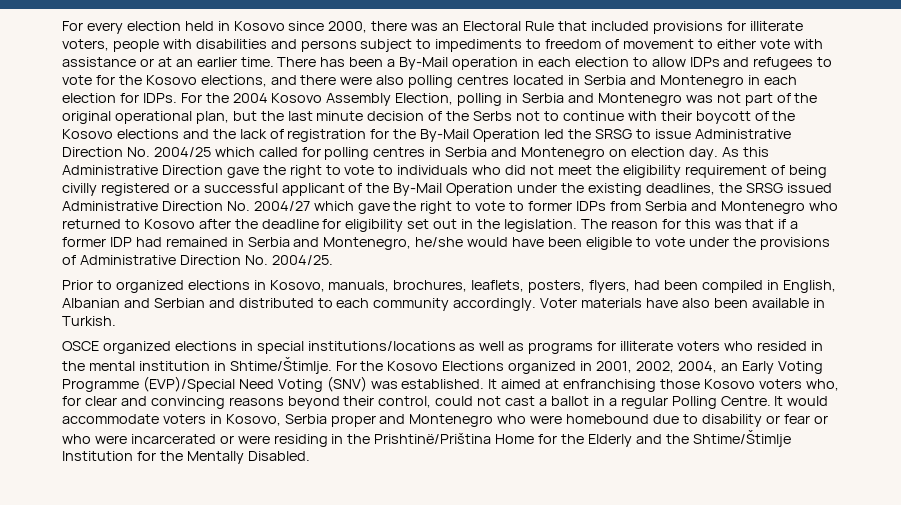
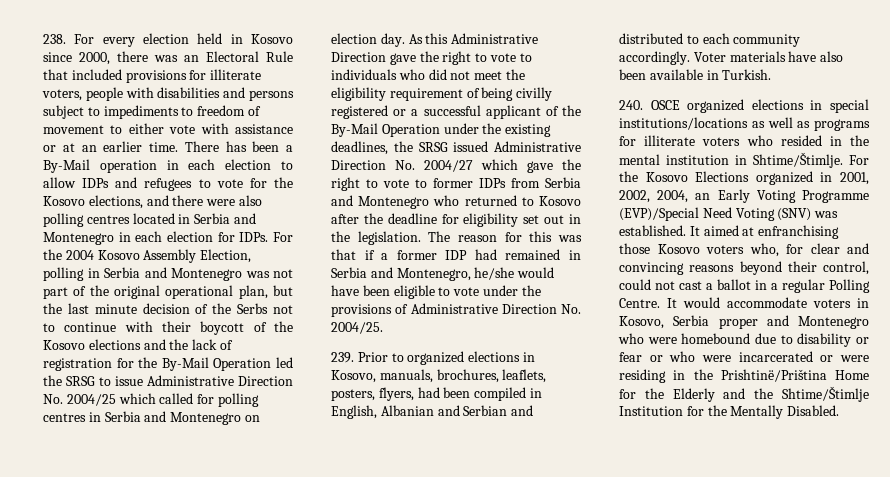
- For every election held in Kosovo since 2000, there was an Electoral Rule that included provisions for illiterate voters, people with disabilities and persons subject to impediments to freedom of movement to either vote with assistance or at an earlier time.
+ 238. For every election held in Kosovo since 2000, there was an Electoral Rule that included provisions for illiterate voters, people with disabilities and persons subject to impediments to freedom of movement to either vote with assistance or at an earlier time.
- Prior to organized elections in Kosovo, manuals, brochures, leaflets, posters, flyers, had been compiled in English, Albanian and Serbian and distributed to each community accordingly.
+ 239. Prior to organized elections in Kosovo, manuals, brochures, leaflets, posters, flyers, had been compiled in English, Albanian and Serbian and distributed to each community accordingly.
- OSCE organized elections in special institutions/locations as well as programs for illiterate voters who resided in the mental institution in Shtime/Štimlje.
+ 240. OSCE organized elections in special institutions/locations as well as programs for illiterate voters who resided in the mental institution in Shtime/Štimlje.

